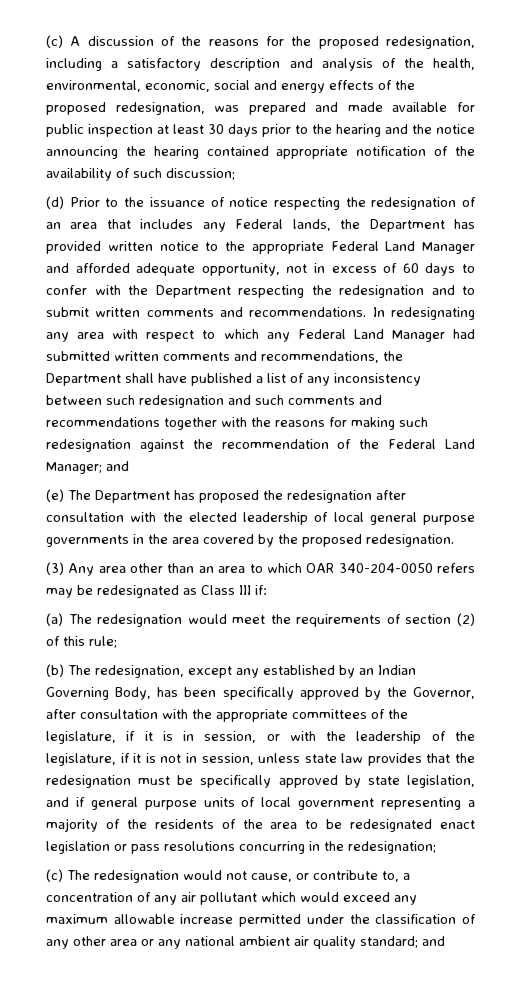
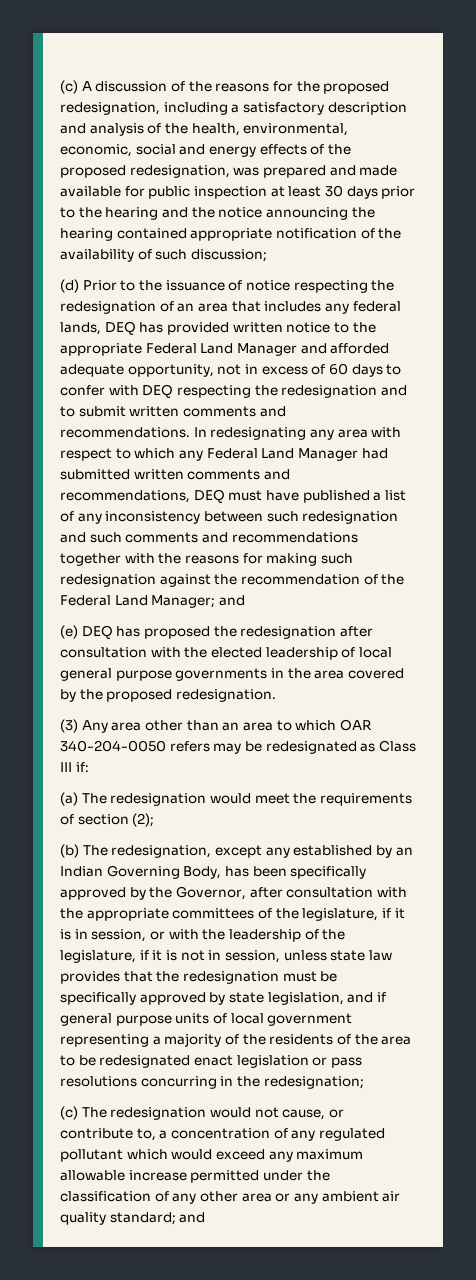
- (d) Prior to the issuance of notice respecting the redesignation of an area that includes any Federal lands, the Department has provided written notice to the appropriate Federal Land Manager and afforded adequate opportunity, not in excess of 60 days to confer with the Department respecting the redesignation and to submit written comments and recommendations.
+ (d) Prior to the issuance of notice respecting the redesignation of an area that includes any federal lands, DEQ has provided written notice to the appropriate Federal Land Manager and afforded adequate opportunity, not in excess of 60 days to confer with DEQ respecting the redesignation and to submit written comments and recommendations.
- In redesignating any area with respect to which any Federal Land Manager had submitted written comments and recommendations, the Department shall have published a list of any inconsistency between such redesignation and such comments and recommendations together with the reasons for making such redesignation against the recommendation of the Federal Land Manager; and
+ In redesignating any area with respect to which any Federal Land Manager had submitted written comments and recommendations, DEQ must have published a list of any inconsistency between such redesignation and such comments and recommendations together with the reasons for making such redesignation against the recommendation of the Federal Land Manager; and
- (e) The Department has proposed the redesignation after consultation with the elected leadership of local general purpose governments in the area covered by the proposed redesignation.
+ (e) DEQ has proposed the redesignation after consultation with the elected leadership of local general purpose governments in the area covered by the proposed redesignation.
- (a) The redesignation would meet the requirements of section (2) of this rule;
+ (a) The redesignation would meet the requirements of section (2);
- (c) The redesignation would not cause, or contribute to, a concentration of any air pollutant which would exceed any maximum allowable increase permitted under the classification of any other area or any national ambient air quality standard; and
+ (c) The redesignation would not cause, or contribute to, a concentration of any regulated pollutant which would exceed any maximum allowable increase permitted under the classification of any other area or any ambient air quality standard; and

